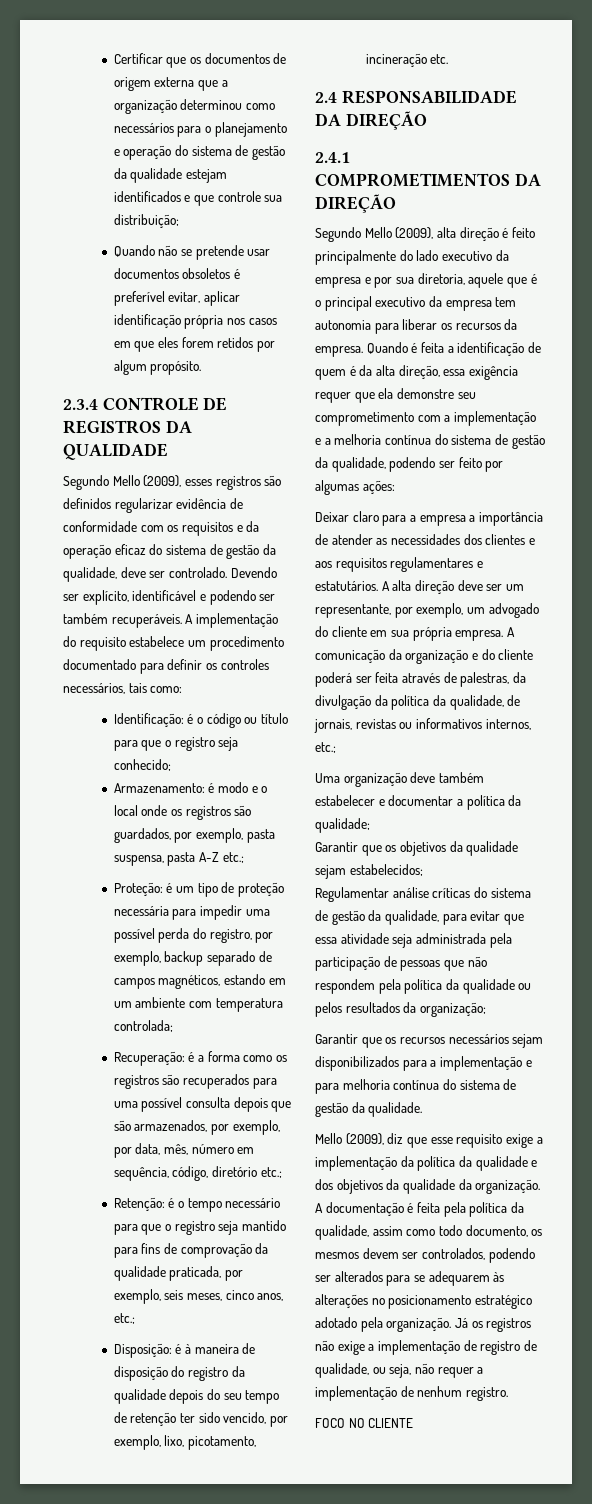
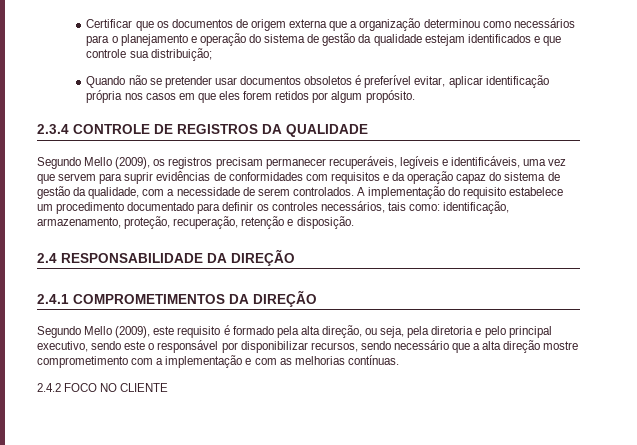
- Quando não se pretende usar documentos obsoletos é preferível evitar, aplicar identificação própria nos casos em que eles forem retidos por algum propósito.
+ Quando não se pretender usar documentos obsoletos é preferível evitar, aplicar identificação própria nos casos em que eles forem retidos por algum propósito.
- Segundo Mello (2009), esses registros são definidos regularizar evidência de conformidade com os requisitos e da operação eficaz do sistema de gestão da qualidade, deve ser controlado. Devendo ser explícito, identificável e podendo ser também recuperáveis.
+ Segundo Mello (2009), os registros precisam permanecer recuperáveis, legíveis e identificáveis, uma vez que servem para suprir evidências de conformidades com requisitos e da operação capaz do sistema de gestão da qualidade, com a necessidade de serem controlados.
- A implementação do requisito estabelece um procedimento documentado para definir os controles necessários, tais como:
- Identificação: é o código ou título para que o registro seja conhecido;
- Armazenamento: é modo e o local onde os registros são guardados, por exemplo, pasta suspensa, pasta A-Z etc.;
- Proteção: é um tipo de proteção necessária para impedir uma possível perda do registro, por exemplo, backup separado de campos magnéticos, estando em um ambiente com temperatura controlada;
- Recuperação: é a forma como os registros são recuperados para uma possível consulta depois que são armazenados, por exemplo, por data, mês, número em sequência, código, diretório etc.;
- Retenção: é o tempo necessário para que o registro seja mantido para fins de comprovação da qualidade praticada, por exemplo, seis meses, cinco anos, etc.;
- Disposição: é à maneira de disposição do registro da qualidade depois do seu tempo de retenção ter sido vencido, por exemplo, lixo, picotamento, incineração etc.
+ A implementação do requisito estabelece um procedimento documentado para definir os controles necessários, tais como: identificação, armazenamento, proteção, recuperação, retenção e disposição.
- Segundo Mello (2009), alta direção é feito principalmente do lado executivo da empresa e por sua diretoria, aquele que é o principal executivo da empresa tem autonomia para liberar os recursos da empresa. Quando é feita a identificação de quem é da alta direção, essa exigência requer que ela demonstre seu comprometimento com a implementação e a melhoria contínua do sistema de gestão da qualidade, podendo ser feito por algumas ações:
- Deixar claro para a empresa a importância de atender as necessidades dos clientes e aos requisitos regulamentares e estatutários. A alta direção deve ser um representante, por exemplo, um advogado do cliente em sua própria empresa. A comunicação da organização e do cliente poderá ser feita através de palestras, da divulgação da política da qualidade, de jornais, revistas ou informativos internos, etc.;
- Uma organização deve também estabelecer e documentar a política da qualidade;
- Garantir que os objetivos da qualidade sejam estabelecidos;
- Regulamentar análise críticas do sistema de gestão da qualidade, para evitar que essa atividade seja administrada pela participação de pessoas que não respondem pela política da qualidade ou pelos resultados da organização;
- Garantir que os recursos necessários sejam disponibilizados para a implementação e para melhoria contínua do sistema de gestão da qualidade.
- Mello (2009), diz que esse requisito exige a implementação da política da qualidade e dos objetivos da qualidade da organização. A documentação é feita pela política da qualidade, assim como todo documento, os mesmos devem ser controlados, podendo ser alterados para se adequarem às alterações no posicionamento estratégico adotado pela organização. Já os registros não exige a implementação de registro de qualidade, ou seja, não requer a implementação de nenhum registro.
- FOCO NO CLIENTE
+ Segundo Mello (2009), este requisito é formado pela alta direção, ou seja, pela diretoria e pelo principal executivo, sendo este o responsável por disponibilizar recursos, sendo necessário que a alta direção mostre comprometimento com a implementação e com as melhorias contínuas.
+ 2.4.2 FOCO NO CLIENTE

